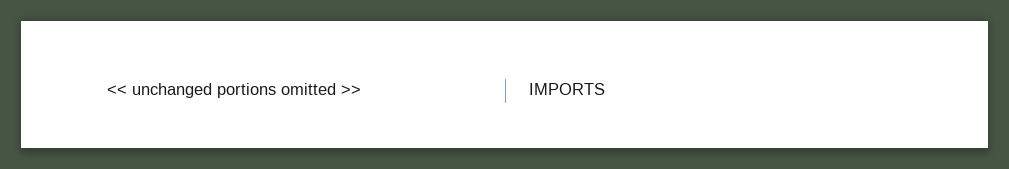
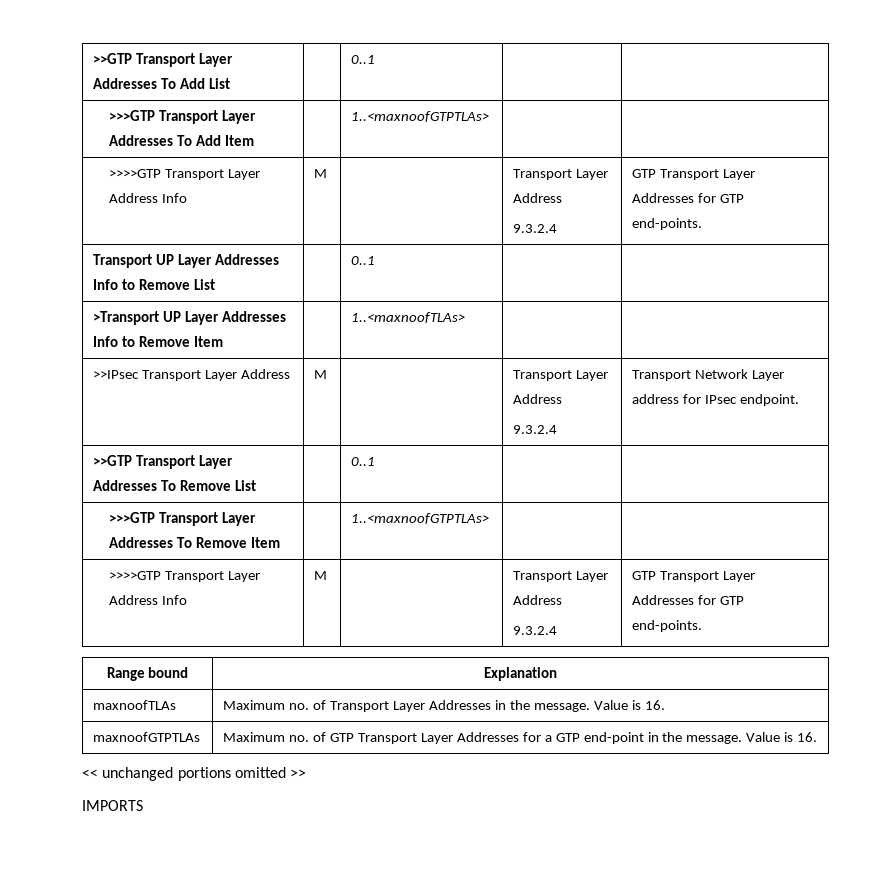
+ >>GTP Transport Layer Addresses To Add List | | 0..1 | |
+ >>>GTP Transport Layer Addresses To Add Item | | 1..<maxnoofGTPTLAs> | |
+ >>>>GTP Transport Layer Address Info | M | | Transport Layer Address
+ 9.3.2.4 | GTP Transport Layer Addresses for GTP end-points.
+ Transport UP Layer Addresses Info to Remove List | | 0..1 | |
+ >Transport UP Layer Addresses Info to Remove Item | | 1..<maxnoofTLAs> | |
+ >>IPsec Transport Layer Address | M | | Transport Layer Address
+ 9.3.2.4 | Transport Network Layer address for IPsec endpoint.
+ >>GTP Transport Layer Addresses To Remove List | | 0..1 | |
+ >>>GTP Transport Layer Addresses To Remove Item | | 1..<maxnoofGTPTLAs> | |
+ >>>>GTP Transport Layer Address Info | M | | Transport Layer Address
+ 9.3.2.4 | GTP Transport Layer Addresses for GTP end-points.
+ Range bound | Explanation
+ maxnoofTLAs | Maximum no. of Transport Layer Addresses in the message. Value is 16.
+ maxnoofGTPTLAs | Maximum no. of GTP Transport Layer Addresses for a GTP end-point in the message. Value is 16.

